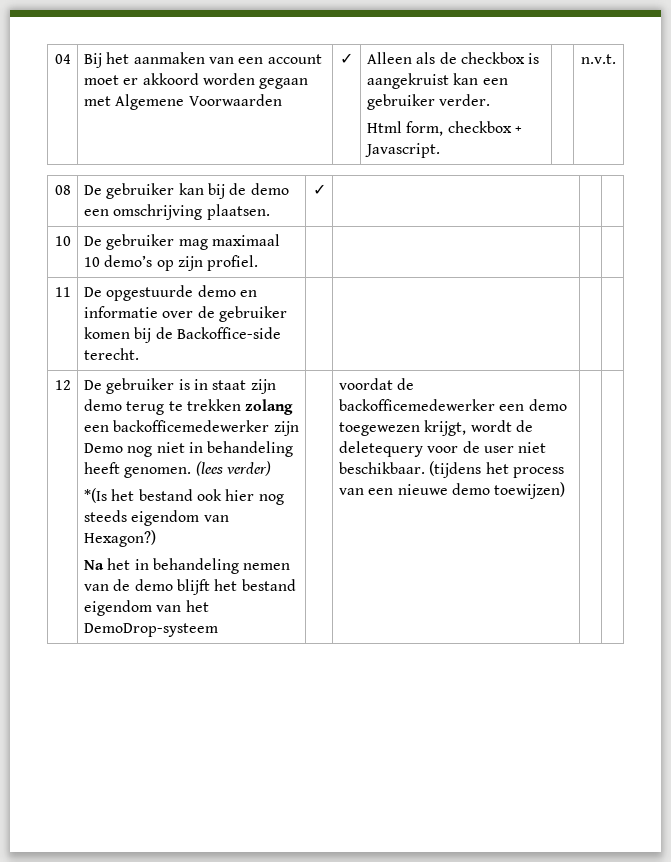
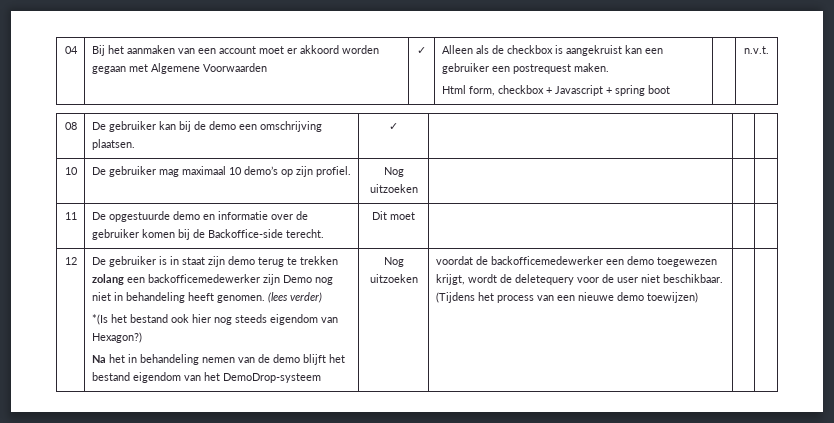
- 04 | Bij het aanmaken van een account moet er akkoord worden gegaan met Algemene Voorwaarden | ✓ | Alleen als de checkbox is aangekruist kan een gebruiker verder.
- Html form, checkbox + Javascript. | | n.v.t.
+ 04 | Bij het aanmaken van een account moet er akkoord worden gegaan met Algemene Voorwaarden | ✓ | Alleen als de checkbox is aangekruist kan een gebruiker een postrequest maken.
+ Html form, checkbox + Javascript + spring boot | | n.v.t.
- 10 | De gebruiker mag maximaal 10 demo’s op zijn profiel. | | | |
+ 10 | De gebruiker mag maximaal 10 demo’s op zijn profiel. | Nog uitzoeken | | |
- 11 | De opgestuurde demo en informatie over de gebruiker komen bij de Backoffice-side terecht. | | | |
+ 11 | De opgestuurde demo en informatie over de gebruiker komen bij de Backoffice-side terecht. | Dit moet | | |
- Na het in behandeling nemen van de demo blijft het bestand eigendom van het DemoDrop-systeem
+ Na het in behandeling nemen van de demo blijft het bestand eigendom van het DemoDrop-systeem | Nog uitzoeken
- (tijdens het process van een nieuwe demo toewijzen)
+ (Tijdens het process van een nieuwe demo toewijzen)

